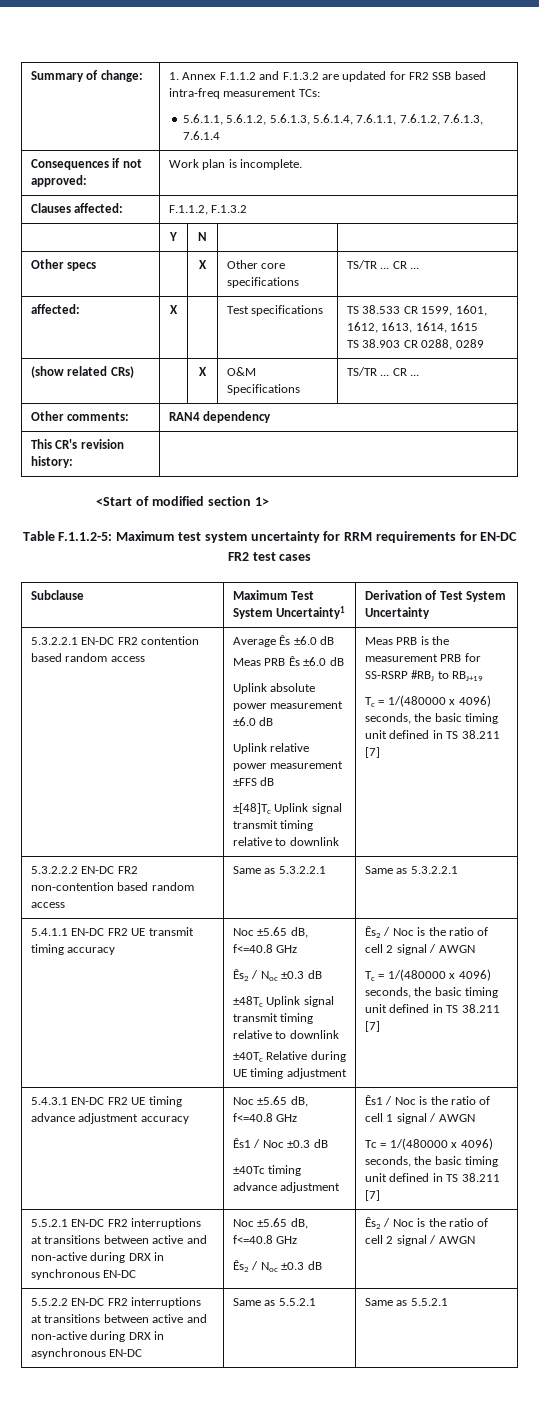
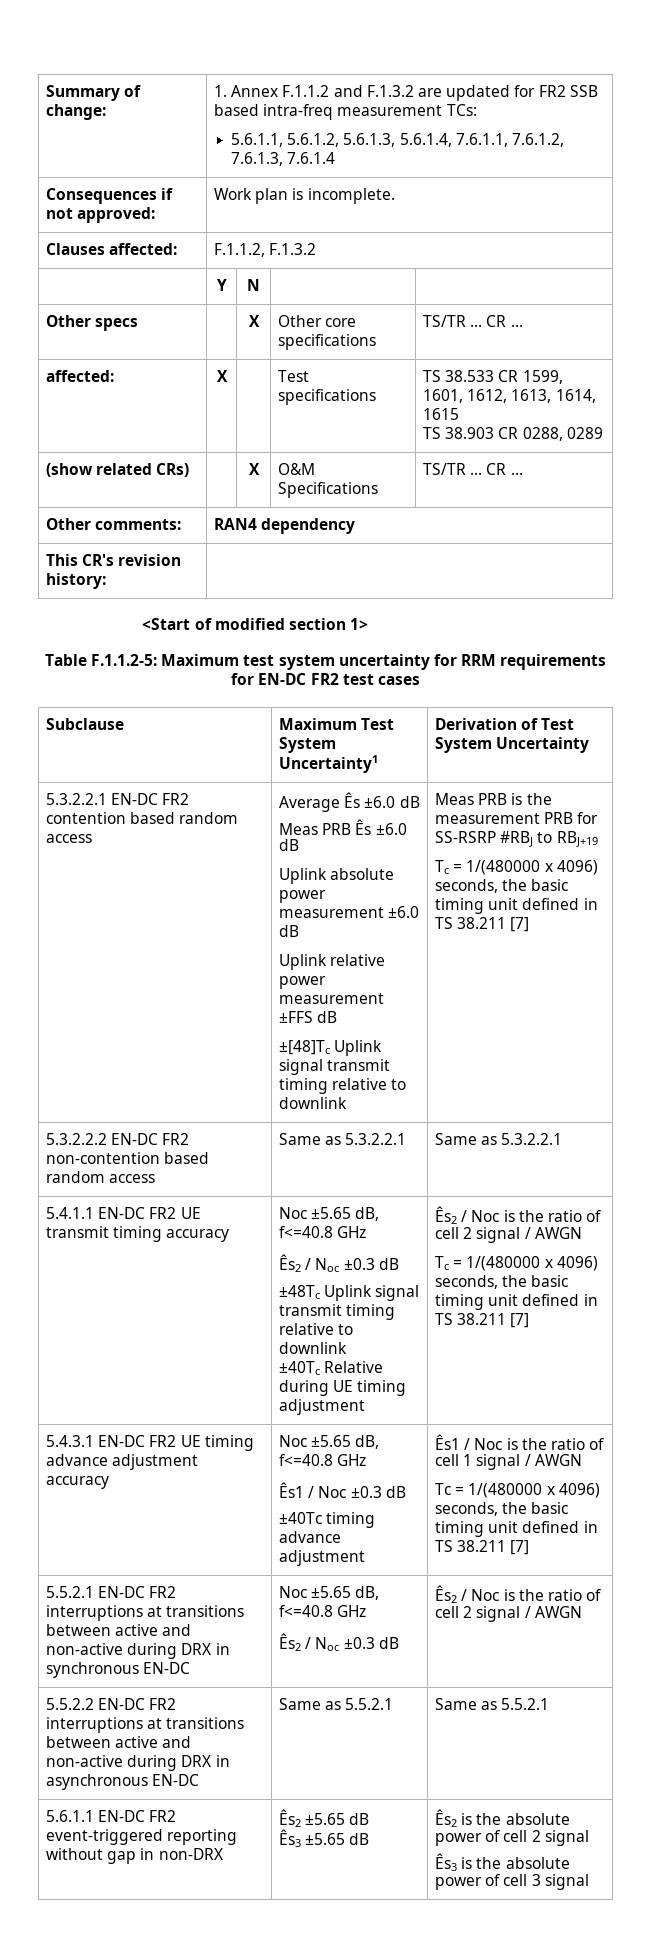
+ 5.6.1.1 EN-DC FR2 event-triggered reporting without gap in non-DRX | Ês2 ±5.65 dB
+ Ês3 ±5.65 dB | Ês2 is the absolute power of cell 2 signal
+ Ês3 is the absolute power of cell 3 signal

